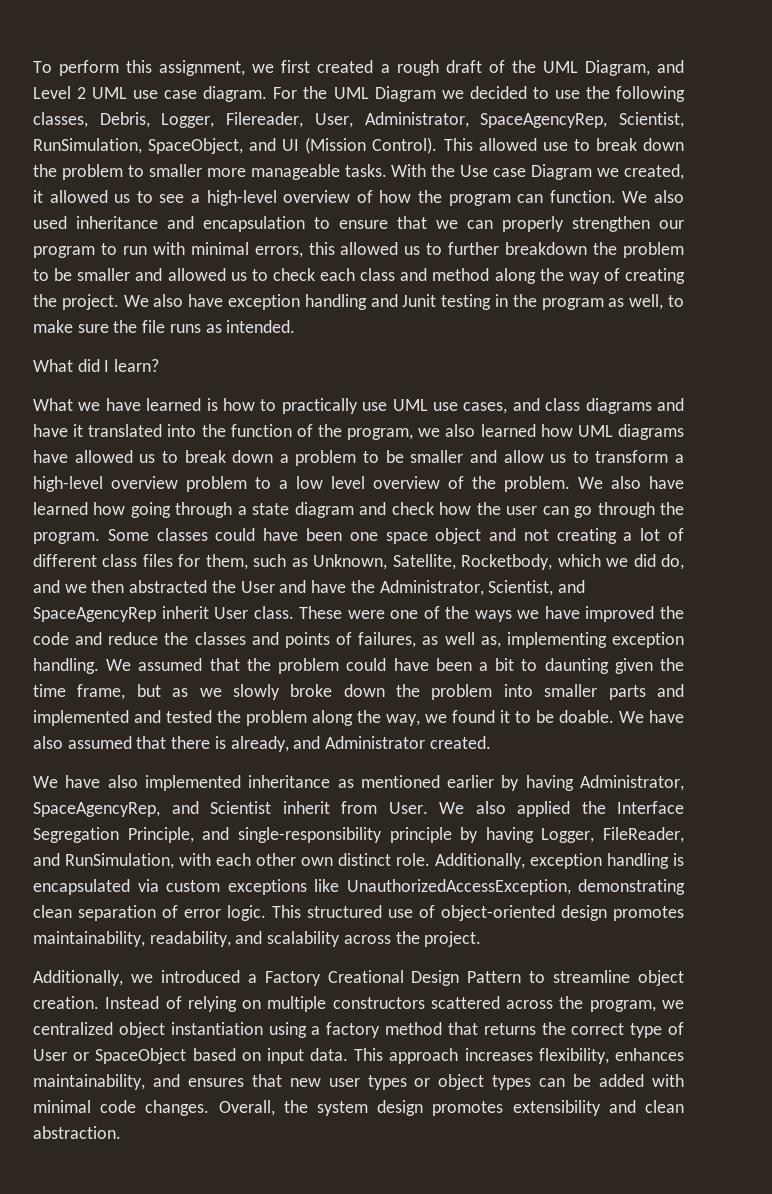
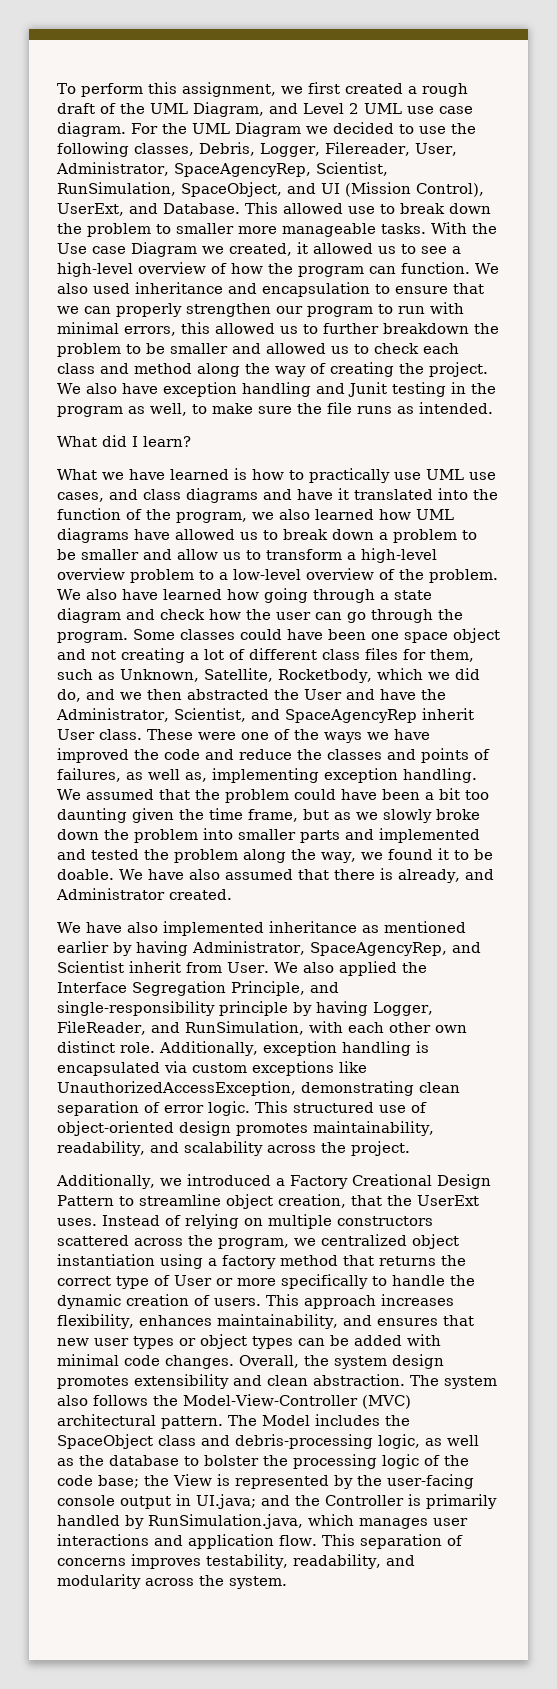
- For the UML Diagram we decided to use the following classes, Debris, Logger, Filereader, User, Administrator, SpaceAgencyRep, Scientist, RunSimulation, SpaceObject, and UI (Mission Control).
+ For the UML Diagram we decided to use the following classes, Debris, Logger, Filereader, User, Administrator, SpaceAgencyRep, Scientist, RunSimulation, SpaceObject, and UI (Mission Control), UserExt, and Database.
- What we have learned is how to practically use UML use cases, and class diagrams and have it translated into the function of the program, we also learned how UML diagrams have allowed us to break down a problem to be smaller and allow us to transform a high-level overview problem to a low level overview of the problem.
+ What we have learned is how to practically use UML use cases, and class diagrams and have it translated into the function of the program, we also learned how UML diagrams have allowed us to break down a problem to be smaller and allow us to transform a high-level overview problem to a low-level overview of the problem.
- We assumed that the problem could have been a bit to daunting given the time frame, but as we slowly broke down the problem into smaller parts and implemented and tested the problem along the way, we found it to be doable.
+ We assumed that the problem could have been a bit too daunting given the time frame, but as we slowly broke down the problem into smaller parts and implemented and tested the problem along the way, we found it to be doable.
- Additionally, we introduced a Factory Creational Design Pattern to streamline object creation.
+ Additionally, we introduced a Factory Creational Design Pattern to streamline object creation, that the UserExt uses.
- Instead of relying on multiple constructors scattered across the program, we centralized object instantiation using a factory method that returns the correct type of User or SpaceObject based on input data.
+ Instead of relying on multiple constructors scattered across the program, we centralized object instantiation using a factory method that returns the correct type of User or more specifically to handle the dynamic creation of users.
+ The system also follows the Model-View-Controller (MVC) architectural pattern. The Model includes the SpaceObject class and debris-processing logic, as well as the database to bolster the processing logic of the code base; the View is represented by the user-facing console output in UI.java; and the Controller is primarily handled by RunSimulation.java, which manages user interactions and application flow. This separation of concerns improves testability, readability, and modularity across the system.

